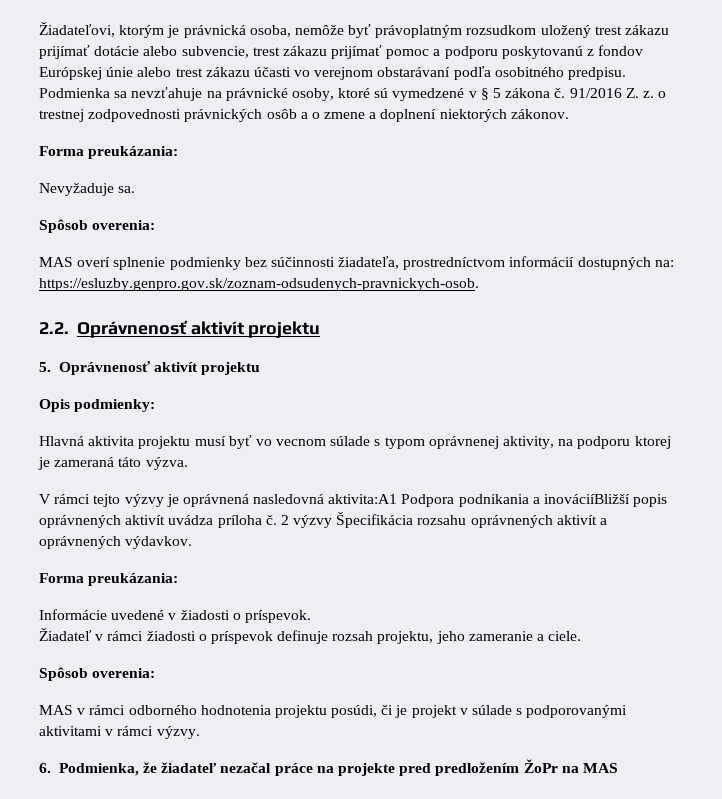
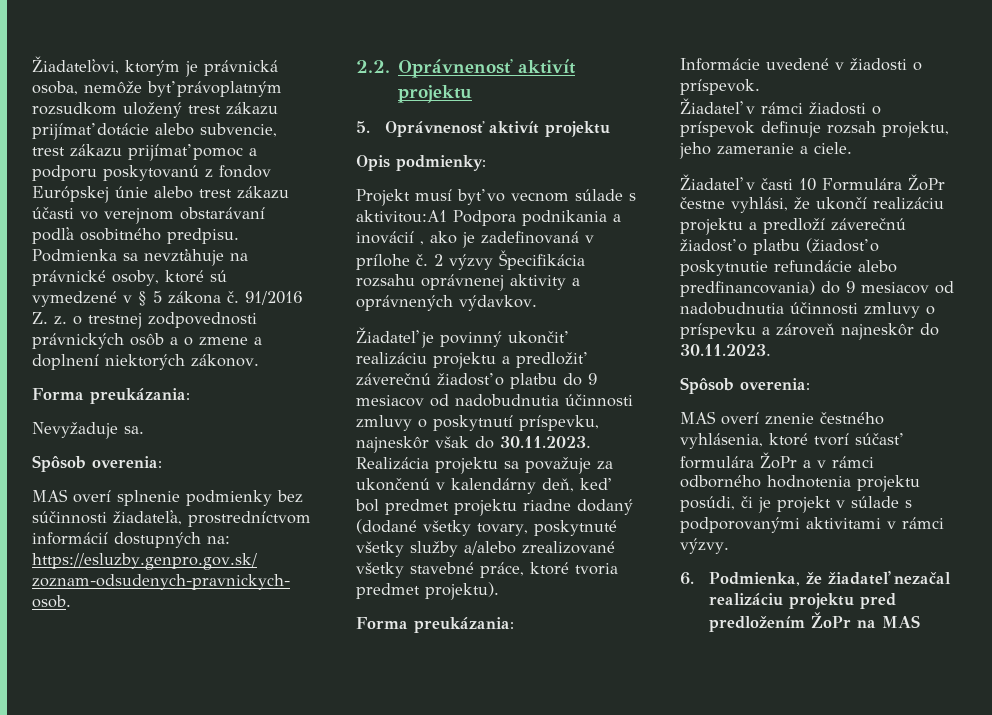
- Hlavná aktivita projektu musí byť vo vecnom súlade s typom oprávnenej aktivity, na podporu ktorej je zameraná táto výzva.
- V rámci tejto výzvy je oprávnená nasledovná aktivita:A1 Podpora podnikania a inováciíBližší popis oprávnených aktivít uvádza príloha č.
+ Projekt musí byť vo vecnom súlade s aktivitou:A1 Podpora podnikania a inovácií , ako je zadefinovaná v prílohe č.
- 2 výzvy Špecifikácia rozsahu oprávnených aktivít a oprávnených výdavkov.
+ 2 výzvy Špecifikácia rozsahu oprávnenej aktivity a oprávnených výdavkov.
+ Žiadateľ je povinný ukončiť realizáciu projektu a predložiť záverečnú žiadosť o platbu do 9 mesiacov od nadobudnutia účinnosti zmluvy o poskytnutí príspevku, najneskôr však do 30.11.2023. Realizácia projektu sa považuje za ukončenú v kalendárny deň, keď bol predmet projektu riadne dodaný (dodané všetky tovary, poskytnuté všetky služby a/alebo zrealizované všetky stavebné práce, ktoré tvoria predmet projektu).
  Žiadateľ v rámci žiadosti o príspevok definuje rozsah projektu, jeho zameranie a ciele.
+ Žiadateľ v časti 10 Formulára ŽoPr čestne vyhlási, že ukončí realizáciu projektu a predloží záverečnú žiadosť o platbu (žiadosť o poskytnutie refundácie alebo predfinancovania) do 9 mesiacov od nadobudnutia účinnosti zmluvy o príspevku a zároveň najneskôr do 30.11.2023.
  Spôsob overenia:
- MAS v rámci odborného hodnotenia projektu posúdi, či je projekt v súlade s podporovanými aktivitami v rámci výzvy.
+ MAS overí znenie čestného vyhlásenia, ktoré tvorí súčasť formulára ŽoPr a v rámci odborného hodnotenia projektu posúdi, či je projekt v súlade s podporovanými aktivitami v rámci výzvy.
- 6. Podmienka, že žiadateľ nezačal práce na projekte pred predložením ŽoPr na MAS
+ 6. Podmienka, že žiadateľ nezačal realizáciu projektu pred predložením ŽoPr na MAS

